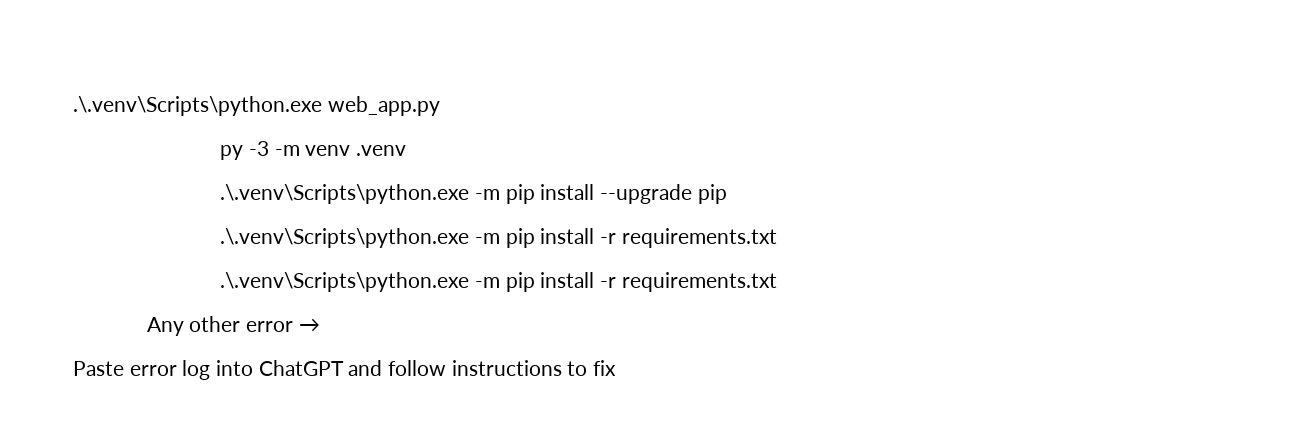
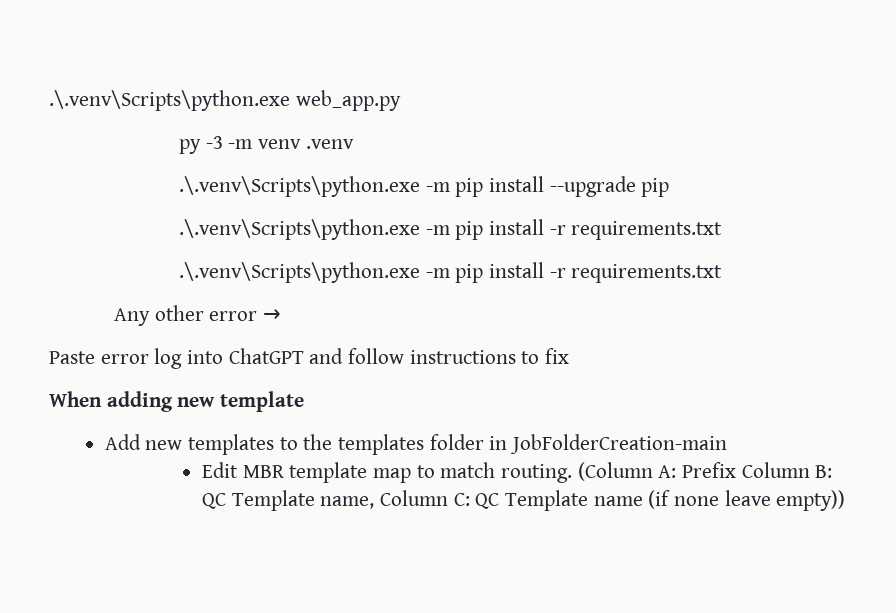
+ When adding new template
+ Add new templates to the templates folder in JobFolderCreation-main
+ Edit MBR template map to match routing. (Column A: Prefix Column B: QC Template name, Column C: QC Template name (if none leave empty))

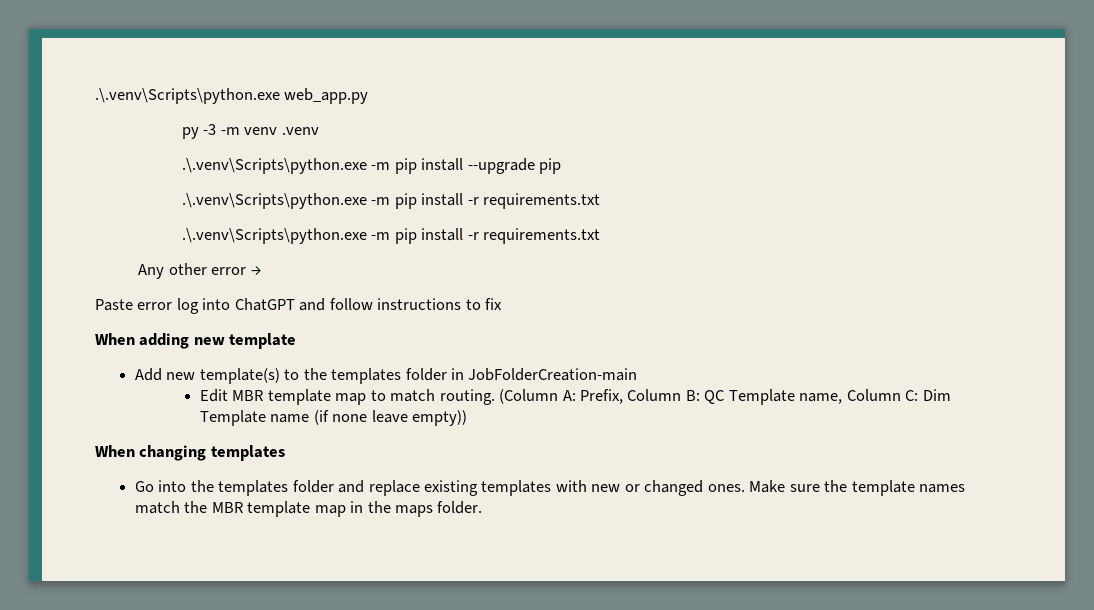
- Add new templates to the templates folder in JobFolderCreation-main
+ Add new template(s) to the templates folder in JobFolderCreation-main
- (Column A: Prefix Column B: QC Template name, Column C: QC Template name (if none leave empty))
+ (Column A: Prefix, Column B: QC Template name, Column C: Dim Template name (if none leave empty))
+ When changing templates
+ Go into the templates folder and replace existing templates with new or changed ones. Make sure the template names match the MBR template map in the maps folder.

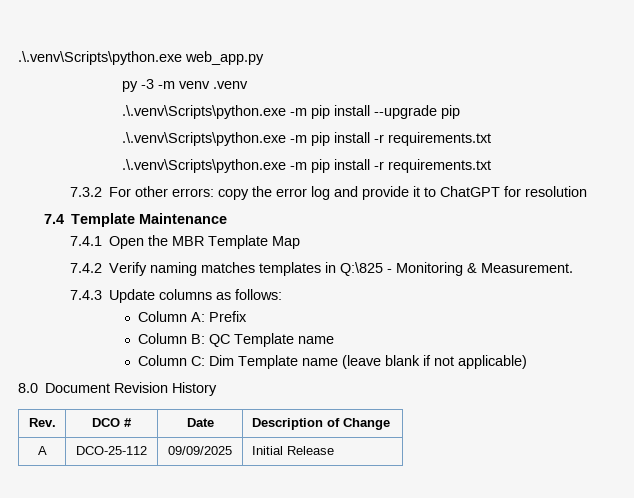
- Any other error →
- Paste error log into ChatGPT and follow instructions to fix
- When adding new template
- Add new template(s) to the templates folder in JobFolderCreation-main
- Edit MBR template map to match routing. (Column A: Prefix, Column B: QC Template name, Column C: Dim Template name (if none leave empty))
- When changing templates
- Go into the templates folder and replace existing templates with new or changed ones. Make sure the template names match the MBR template map in the maps folder.
+ 7.3.2 For other errors: copy the error log and provide it to ChatGPT for resolution
+ 7.4 Template Maintenance
+ 7.4.1 Open the MBR Template Map
+ 7.4.2 Verify naming matches templates in Q:\825 - Monitoring & Measurement.
+ 7.4.3 Update columns as follows:
+ Column A: Prefix
+ Column B: QC Template name
+ Column C: Dim Template name (leave blank if not applicable)
+ 8.0 Document Revision History
+ Rev. | DCO # | Date | Description of Change
+ A | DCO-25-112 | 09/09/2025 | Initial Release

